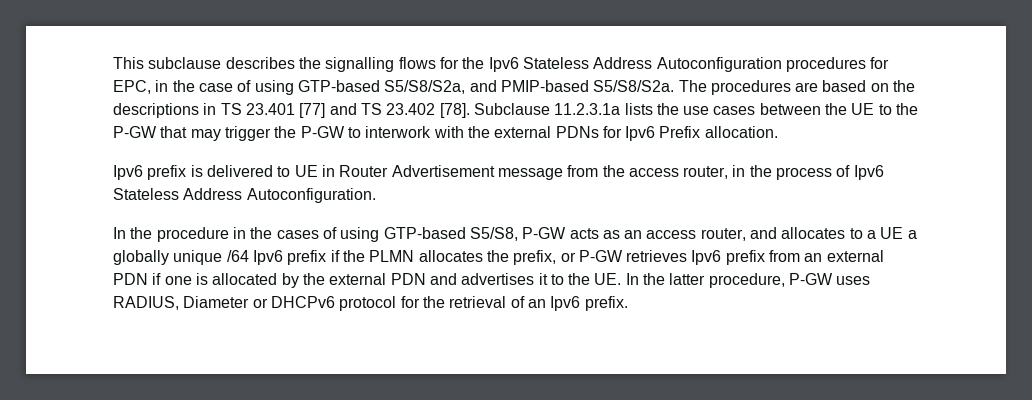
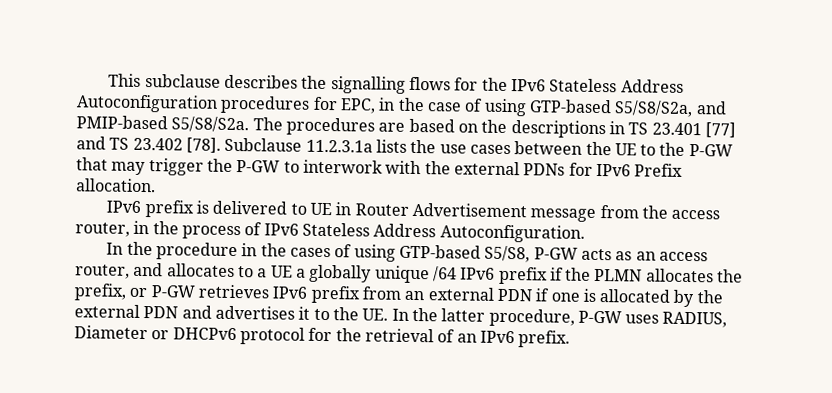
- This subclause describes the signalling flows for the Ipv6 Stateless Address Autoconfiguration procedures for EPC, in the case of using GTP-based S5/S8/S2a, and PMIP-based S5/S8/S2a.
+ This subclause describes the signalling flows for the IPv6 Stateless Address Autoconfiguration procedures for EPC, in the case of using GTP-based S5/S8/S2a, and PMIP-based S5/S8/S2a.
- Subclause 11.2.3.1a lists the use cases between the UE to the P-GW that may trigger the P-GW to interwork with the external PDNs for Ipv6 Prefix allocation.
+ Subclause 11.2.3.1a lists the use cases between the UE to the P-GW that may trigger the P-GW to interwork with the external PDNs for IPv6 Prefix allocation.
- Ipv6 prefix is delivered to UE in Router Advertisement message from the access router, in the process of Ipv6 Stateless Address Autoconfiguration.
+ IPv6 prefix is delivered to UE in Router Advertisement message from the access router, in the process of IPv6 Stateless Address Autoconfiguration.
- In the procedure in the cases of using GTP-based S5/S8, P-GW acts as an access router, and allocates to a UE a globally unique /64 Ipv6 prefix if the PLMN allocates the prefix, or P-GW retrieves Ipv6 prefix from an external PDN if one is allocated by the external PDN and advertises it to the UE. In the latter procedure, P-GW uses RADIUS, Diameter or DHCPv6 protocol for the retrieval of an Ipv6 prefix.
+ In the procedure in the cases of using GTP-based S5/S8, P-GW acts as an access router, and allocates to a UE a globally unique /64 IPv6 prefix if the PLMN allocates the prefix, or P-GW retrieves IPv6 prefix from an external PDN if one is allocated by the external PDN and advertises it to the UE. In the latter procedure, P-GW uses RADIUS, Diameter or DHCPv6 protocol for the retrieval of an IPv6 prefix.

